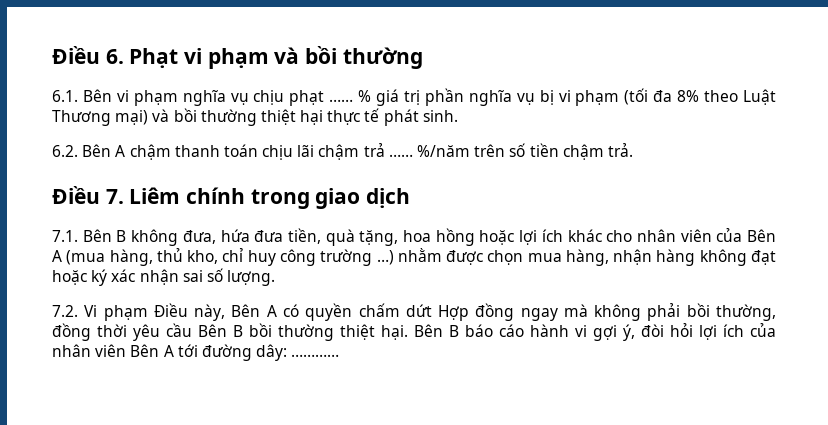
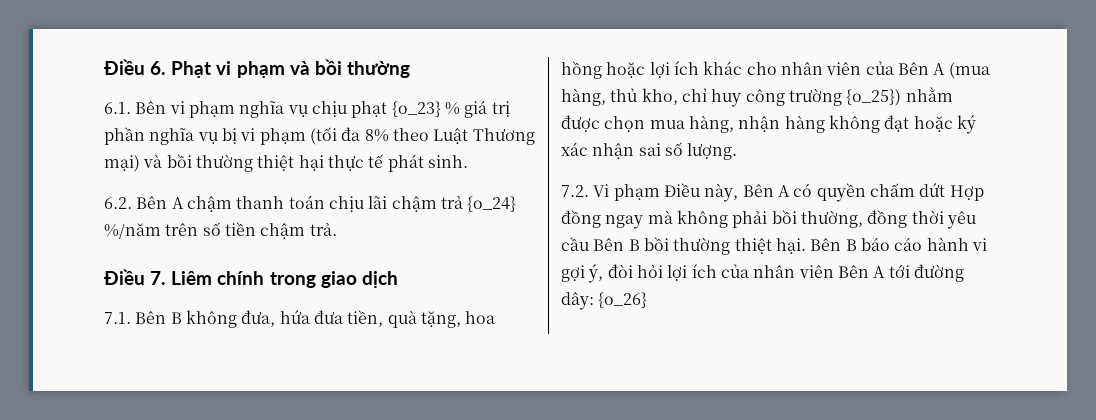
- 6.1. Bên vi phạm nghĩa vụ chịu phạt …… % giá trị phần nghĩa vụ bị vi phạm (tối đa 8% theo Luật Thương mại) và bồi thường thiệt hại thực tế phát sinh.
+ 6.1. Bên vi phạm nghĩa vụ chịu phạt {o_23} % giá trị phần nghĩa vụ bị vi phạm (tối đa 8% theo Luật Thương mại) và bồi thường thiệt hại thực tế phát sinh.
- 6.2. Bên A chậm thanh toán chịu lãi chậm trả …… %/năm trên số tiền chậm trả.
+ 6.2. Bên A chậm thanh toán chịu lãi chậm trả {o_24} %/năm trên số tiền chậm trả.
- 7.1. Bên B không đưa, hứa đưa tiền, quà tặng, hoa hồng hoặc lợi ích khác cho nhân viên của Bên A (mua hàng, thủ kho, chỉ huy công trường …) nhằm được chọn mua hàng, nhận hàng không đạt hoặc ký xác nhận sai số lượng.
+ 7.1. Bên B không đưa, hứa đưa tiền, quà tặng, hoa hồng hoặc lợi ích khác cho nhân viên của Bên A (mua hàng, thủ kho, chỉ huy công trường {o_25}) nhằm được chọn mua hàng, nhận hàng không đạt hoặc ký xác nhận sai số lượng.
- Bên B báo cáo hành vi gợi ý, đòi hỏi lợi ích của nhân viên Bên A tới đường dây: …………
+ Bên B báo cáo hành vi gợi ý, đòi hỏi lợi ích của nhân viên Bên A tới đường dây: {o_26}

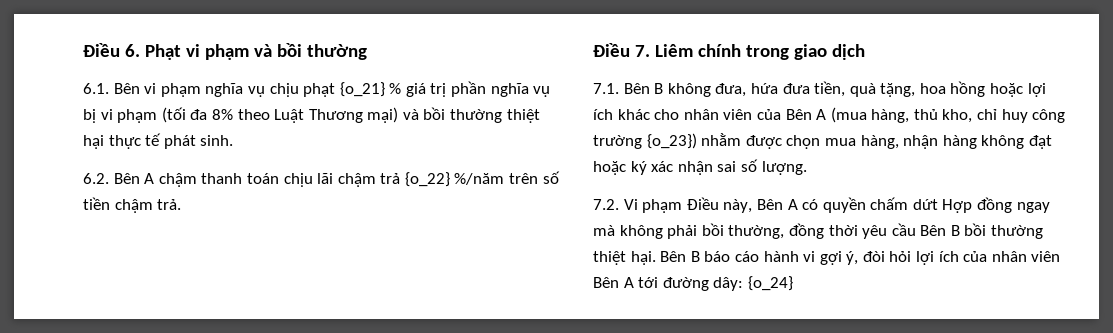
- 6.1. Bên vi phạm nghĩa vụ chịu phạt {o_23} % giá trị phần nghĩa vụ bị vi phạm (tối đa 8% theo Luật Thương mại) và bồi thường thiệt hại thực tế phát sinh.
+ 6.1. Bên vi phạm nghĩa vụ chịu phạt {o_21} % giá trị phần nghĩa vụ bị vi phạm (tối đa 8% theo Luật Thương mại) và bồi thường thiệt hại thực tế phát sinh.
- 6.2. Bên A chậm thanh toán chịu lãi chậm trả {o_24} %/năm trên số tiền chậm trả.
+ 6.2. Bên A chậm thanh toán chịu lãi chậm trả {o_22} %/năm trên số tiền chậm trả.
- 7.1. Bên B không đưa, hứa đưa tiền, quà tặng, hoa hồng hoặc lợi ích khác cho nhân viên của Bên A (mua hàng, thủ kho, chỉ huy công trường {o_25}) nhằm được chọn mua hàng, nhận hàng không đạt hoặc ký xác nhận sai số lượng.
+ 7.1. Bên B không đưa, hứa đưa tiền, quà tặng, hoa hồng hoặc lợi ích khác cho nhân viên của Bên A (mua hàng, thủ kho, chỉ huy công trường {o_23}) nhằm được chọn mua hàng, nhận hàng không đạt hoặc ký xác nhận sai số lượng.
- Bên B báo cáo hành vi gợi ý, đòi hỏi lợi ích của nhân viên Bên A tới đường dây: {o_26}
+ Bên B báo cáo hành vi gợi ý, đòi hỏi lợi ích của nhân viên Bên A tới đường dây: {o_24}

